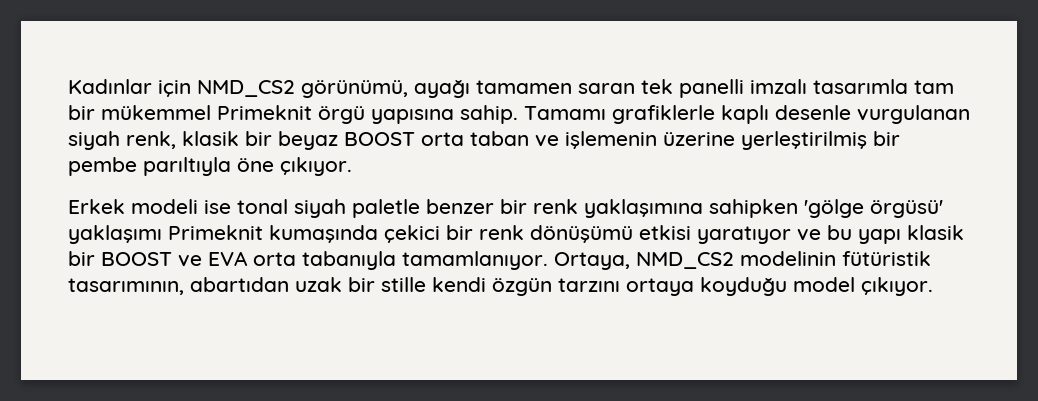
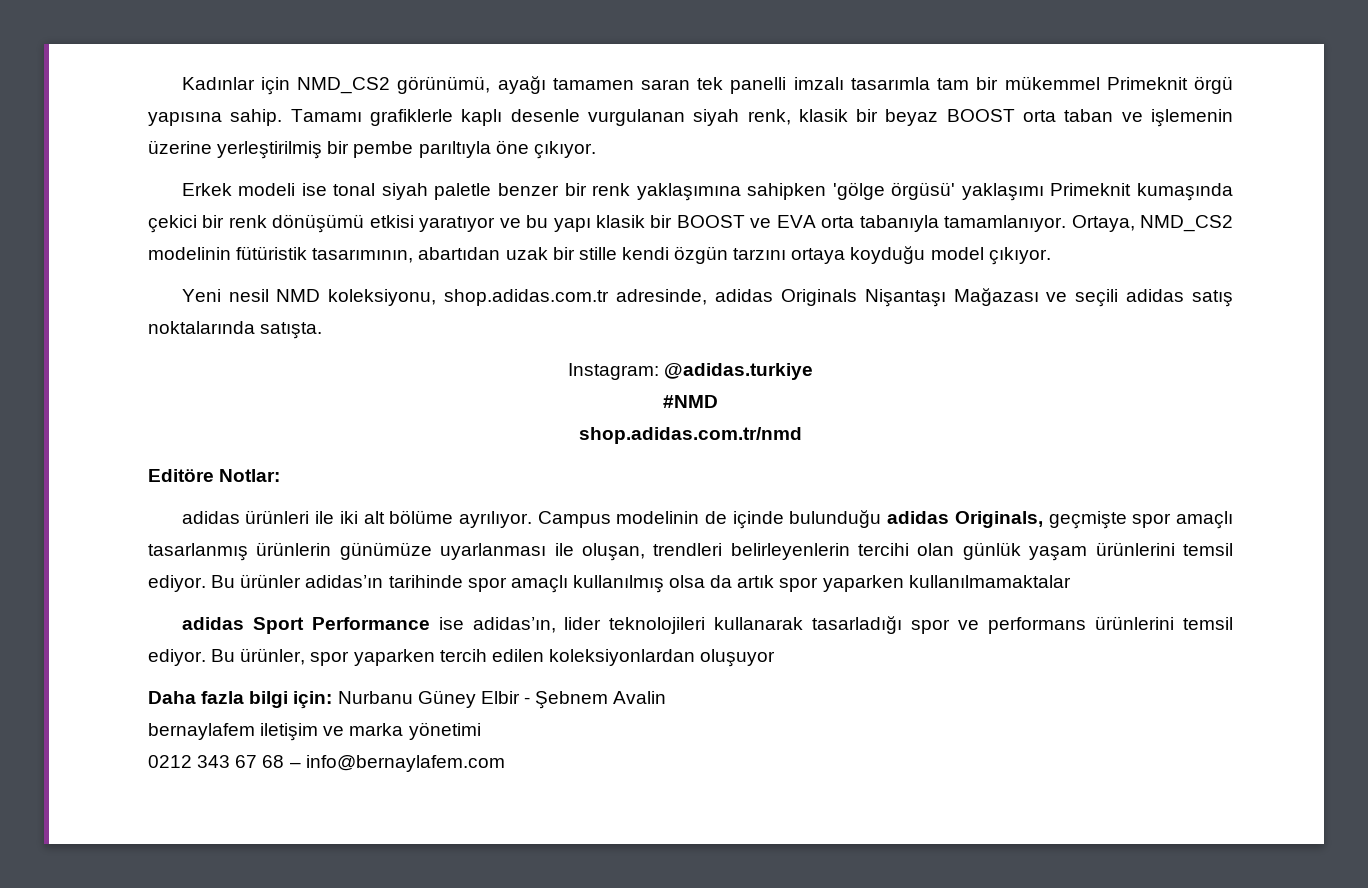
+ Yeni nesil NMD koleksiyonu, shop.adidas.com.tr adresinde, adidas Originals Nişantaşı Mağazası ve seçili adidas satış noktalarında satışta.
+ Instagram: @adidas.turkiye
+ #NMD
+ shop.adidas.com.tr/nmd
+ Editöre Notlar:
+ adidas ürünleri ile iki alt bölüme ayrılıyor. Campus modelinin de içinde bulunduğu adidas Originals, geçmişte spor amaçlı tasarlanmış ürünlerin günümüze uyarlanması ile oluşan, trendleri belirleyenlerin tercihi olan günlük yaşam ürünlerini temsil ediyor. Bu ürünler adidas’ın tarihinde spor amaçlı kullanılmış olsa da artık spor yaparken kullanılmamaktalar
+ adidas Sport Performance ise adidas’ın, lider teknolojileri kullanarak tasarladığı spor ve performans ürünlerini temsil ediyor. Bu ürünler, spor yaparken tercih edilen koleksiyonlardan oluşuyor
+ Daha fazla bilgi için: Nurbanu Güney Elbir - Şebnem Avalin
+ bernaylafem iletişim ve marka yönetimi
+ 0212 343 67 68 – info@bernaylafem.com

